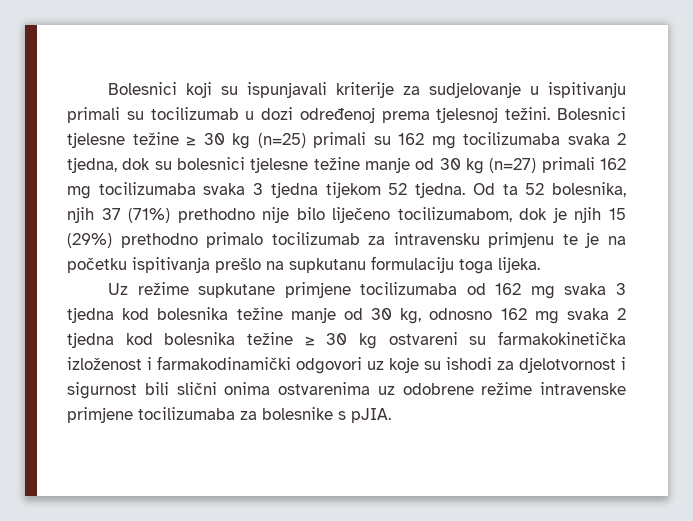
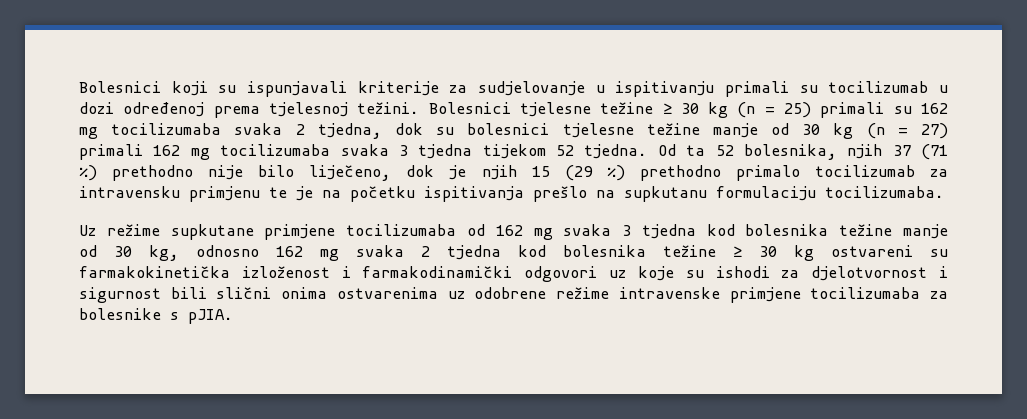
- Bolesnici tjelesne težine ≥ 30 kg (n=25) primali su 162 mg tocilizumaba svaka 2 tjedna, dok su bolesnici tjelesne težine manje od 30 kg (n=27) primali 162 mg tocilizumaba svaka 3 tjedna tijekom 52 tjedna.
+ Bolesnici tjelesne težine ≥ 30 kg (n = 25) primali su 162 mg tocilizumaba svaka 2 tjedna, dok su bolesnici tjelesne težine manje od 30 kg (n = 27) primali 162 mg tocilizumaba svaka 3 tjedna tijekom 52 tjedna.
- Od ta 52 bolesnika, njih 37 (71%) prethodno nije bilo liječeno tocilizumabom, dok je njih 15 (29%) prethodno primalo tocilizumab za intravensku primjenu te je na početku ispitivanja prešlo na supkutanu formulaciju toga lijeka.
+ Od ta 52 bolesnika, njih 37 (71 %) prethodno nije bilo liječeno, dok je njih 15 (29 %) prethodno primalo tocilizumab za intravensku primjenu te je na početku ispitivanja prešlo na supkutanu formulaciju tocilizumaba.

